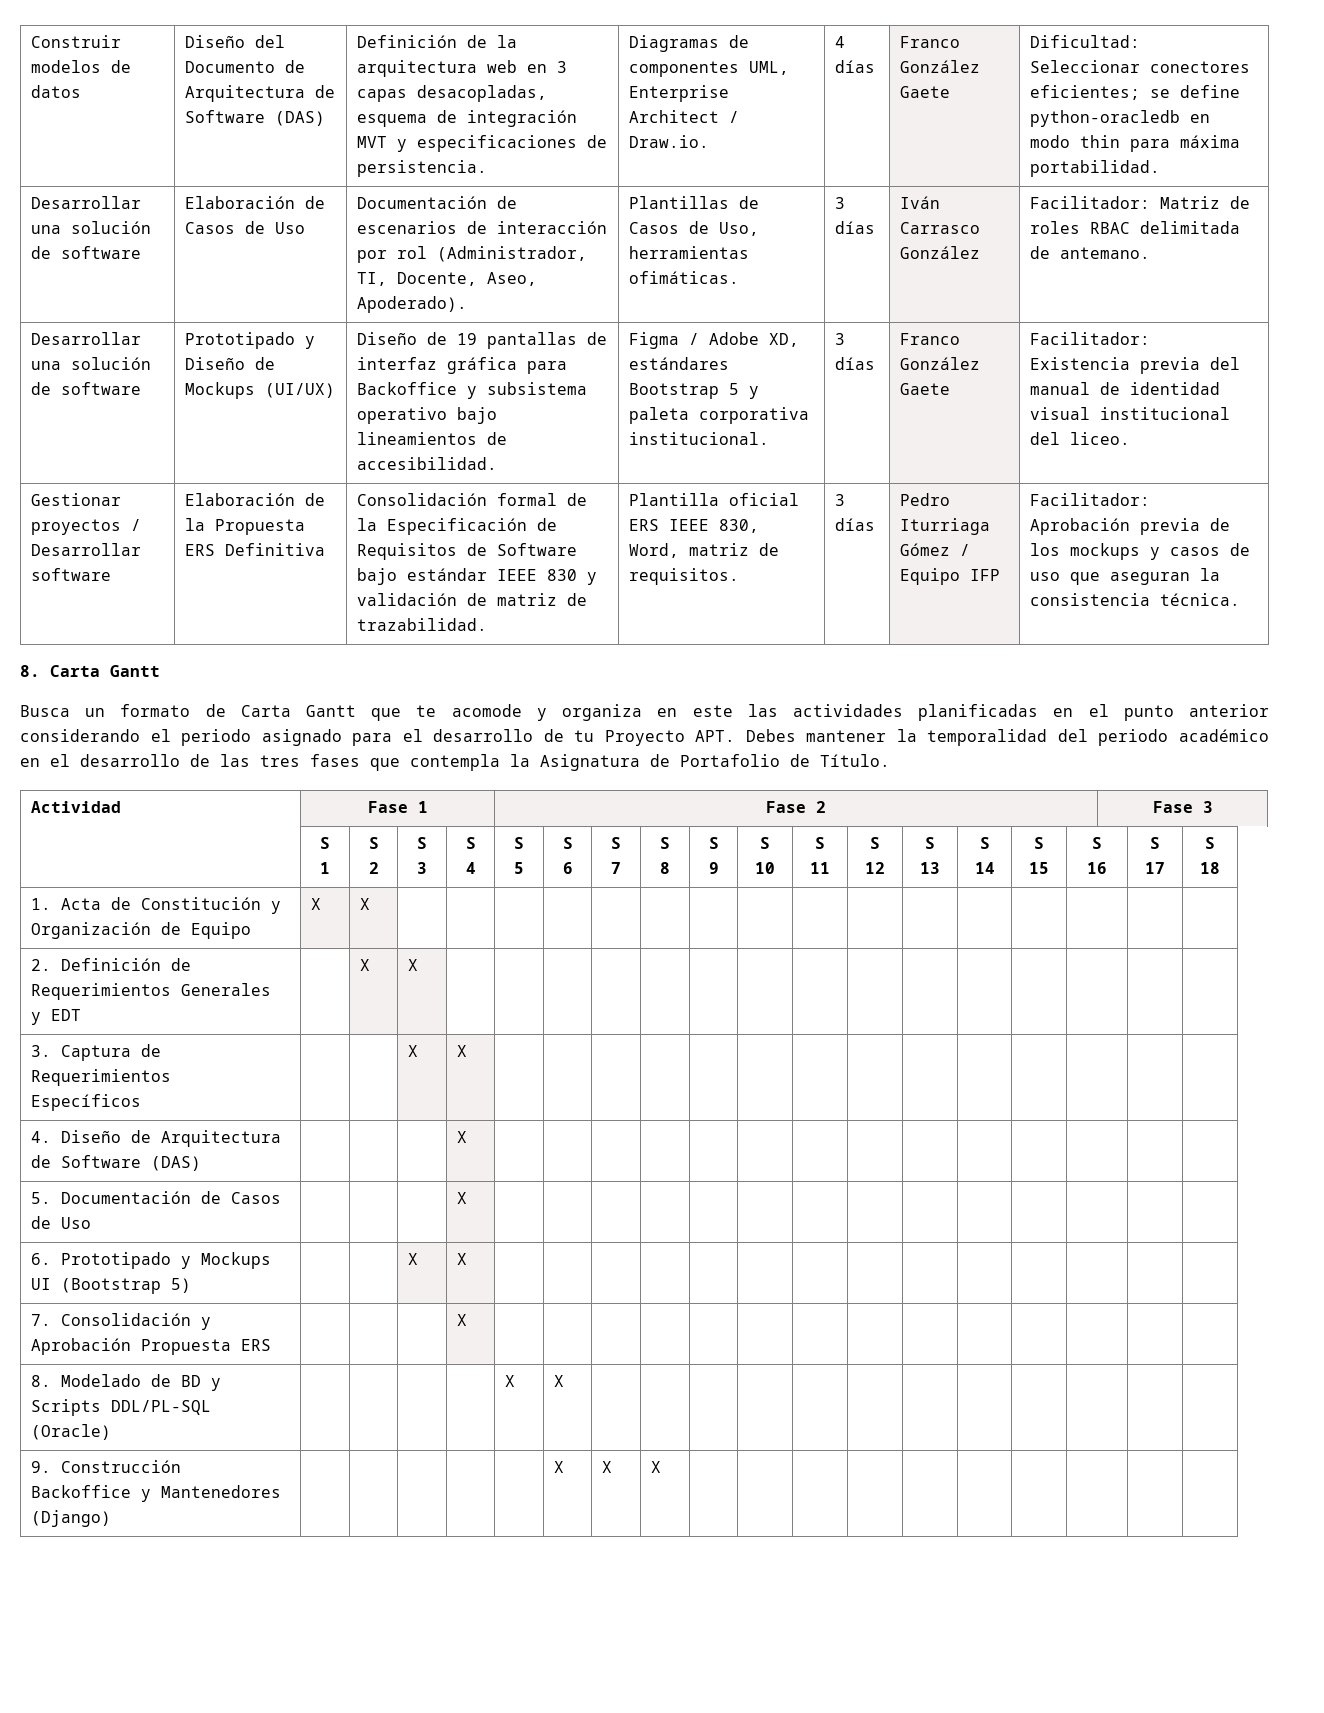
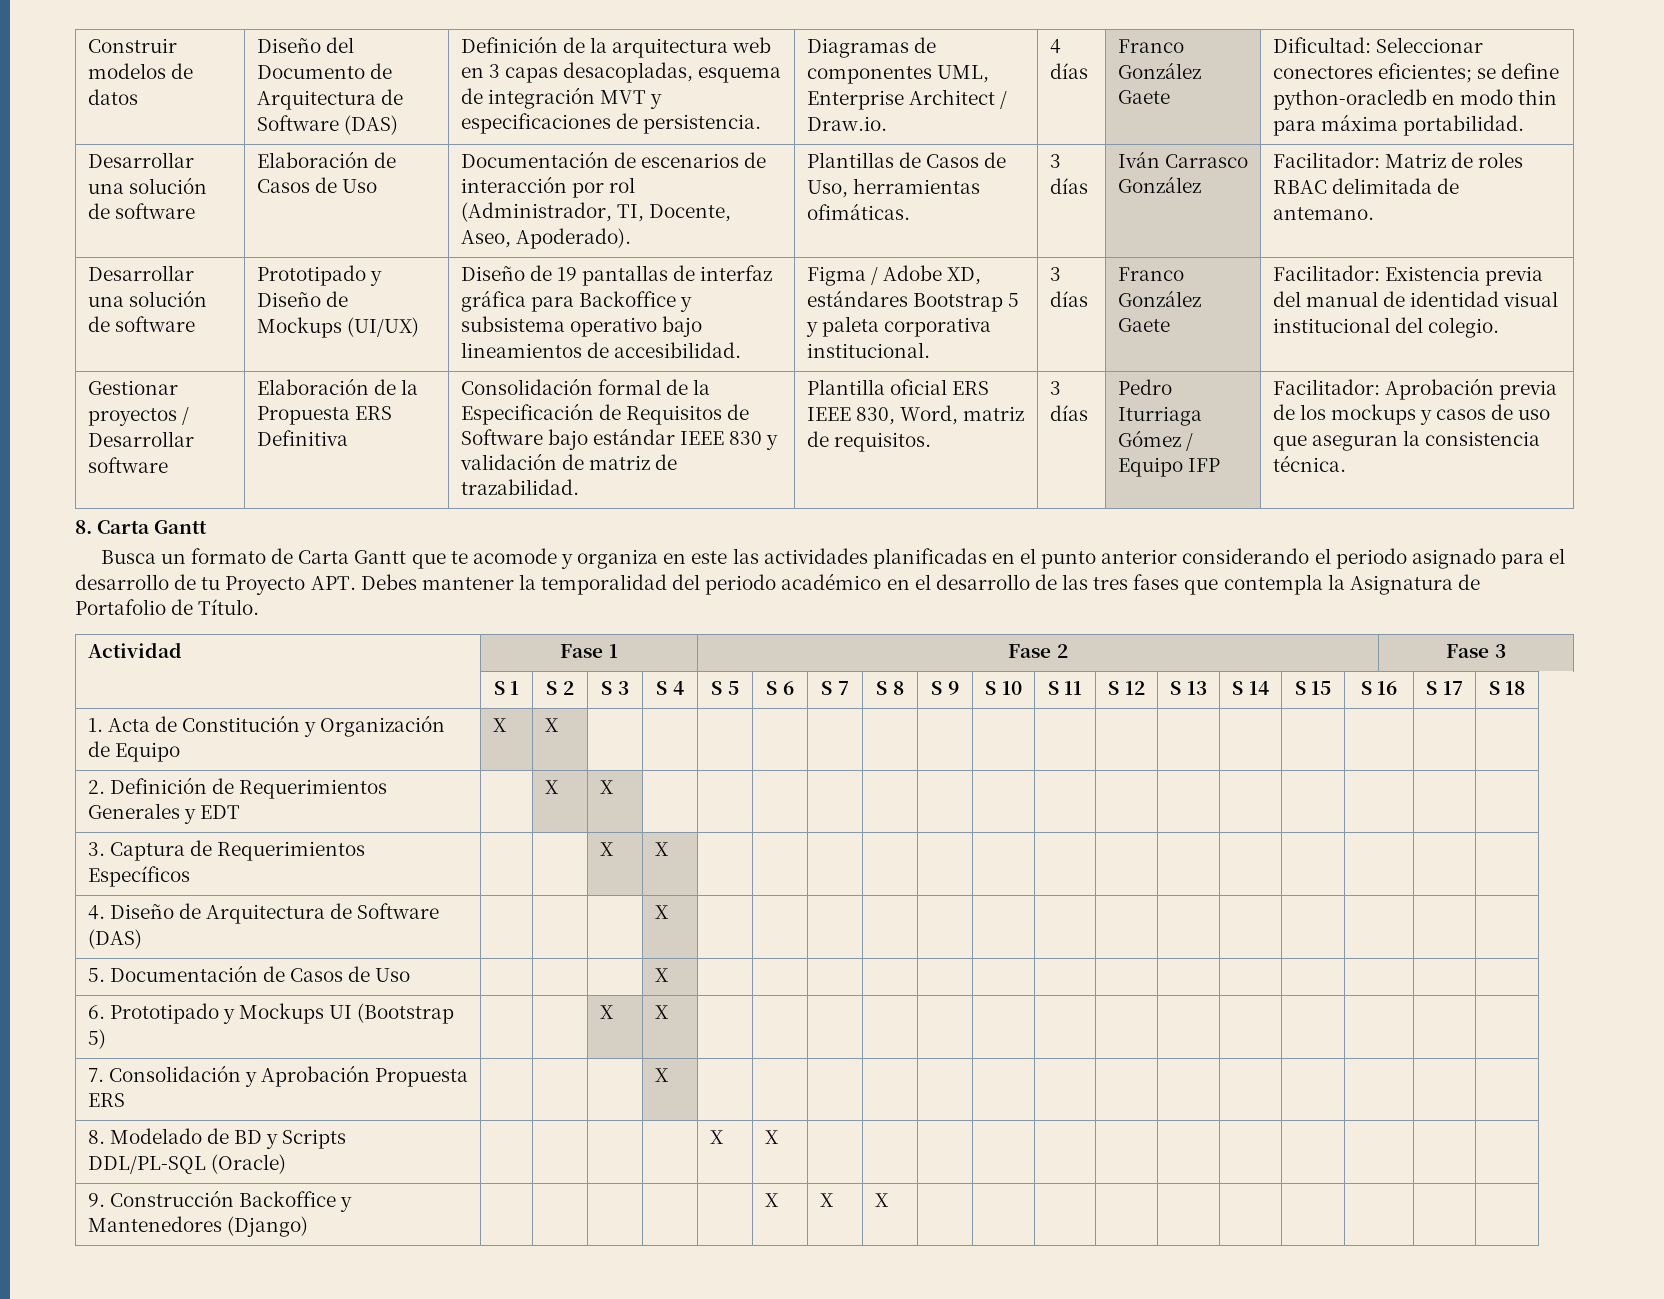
- Facilitador: Existencia previa del manual de identidad visual institucional del liceo.
+ Facilitador: Existencia previa del manual de identidad visual institucional del colegio.

